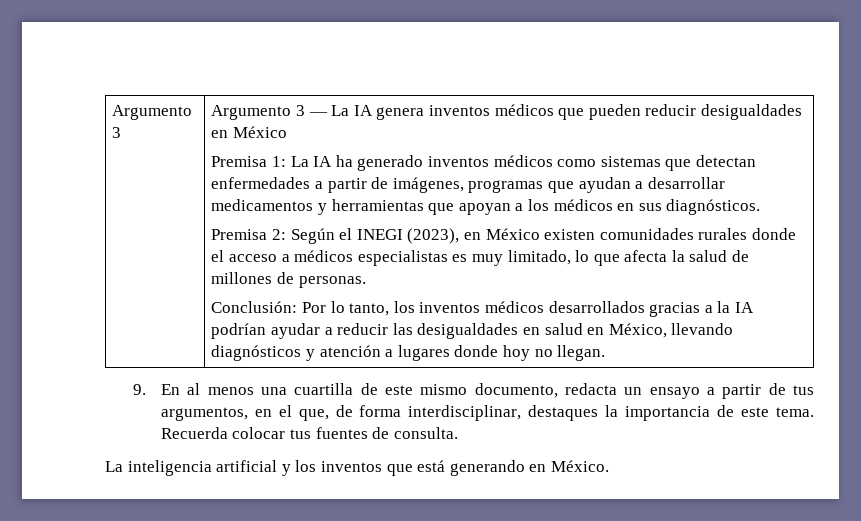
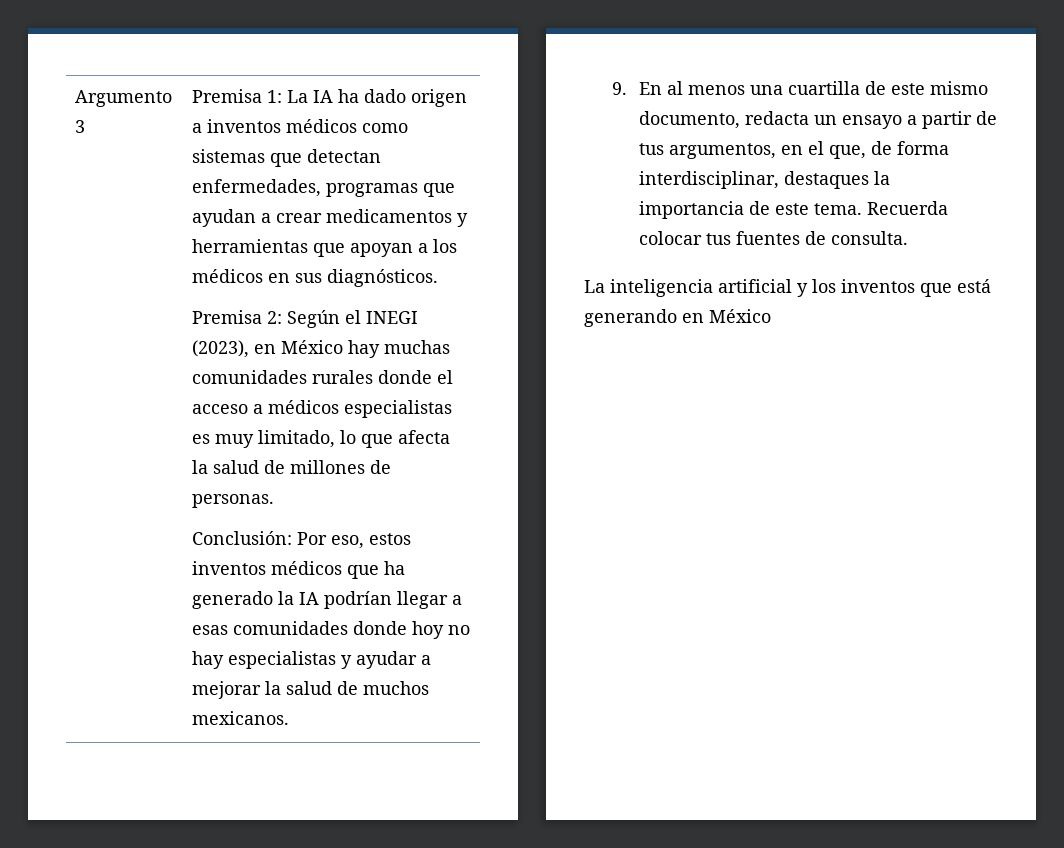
- Argumento 3 — La IA genera inventos médicos que pueden reducir desigualdades en México
- Premisa 1: La IA ha generado inventos médicos como sistemas que detectan enfermedades a partir de imágenes, programas que ayudan a desarrollar medicamentos y herramientas que apoyan a los médicos en sus diagnósticos.
+ Premisa 1: La IA ha dado origen a inventos médicos como sistemas que detectan enfermedades, programas que ayudan a crear medicamentos y herramientas que apoyan a los médicos en sus diagnósticos.
- Premisa 2: Según el INEGI (2023), en México existen comunidades rurales donde el acceso a médicos especialistas es muy limitado, lo que afecta la salud de millones de personas.
+ Premisa 2: Según el INEGI (2023), en México hay muchas comunidades rurales donde el acceso a médicos especialistas es muy limitado, lo que afecta la salud de millones de personas.
- Conclusión: Por lo tanto, los inventos médicos desarrollados gracias a la IA podrían ayudar a reducir las desigualdades en salud en México, llevando diagnósticos y atención a lugares donde hoy no llegan.
+ Conclusión: Por eso, estos inventos médicos que ha generado la IA podrían llegar a esas comunidades donde hoy no hay especialistas y ayudar a mejorar la salud de muchos mexicanos.
- La inteligencia artificial y los inventos que está generando en México.
+ La inteligencia artificial y los inventos que está generando en México

